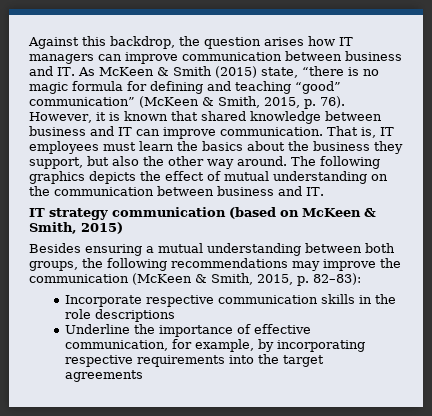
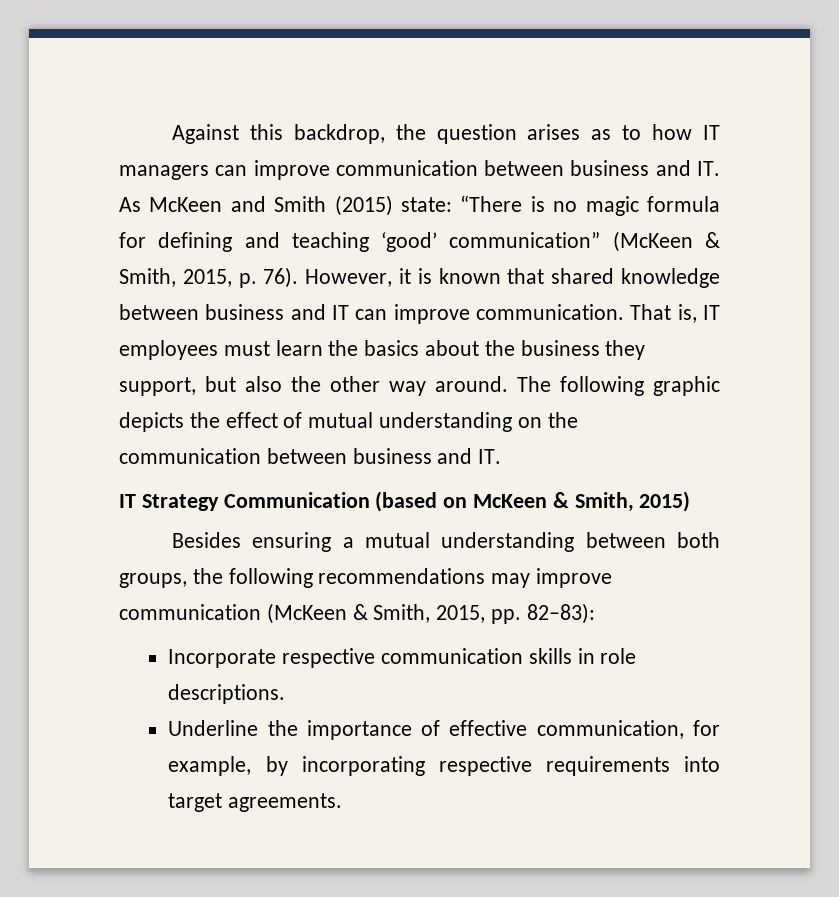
- Against this backdrop, the question arises how IT managers can improve communication between business and IT. As McKeen & Smith (2015) state, “there is no magic formula for defining and teaching “good” communication” (McKeen & Smith, 2015, p. 76).
+ Against this backdrop, the question arises as to how IT managers can improve communication between business and IT. As McKeen and Smith (2015) state: “There is no magic formula for defining and teaching ‘good’ communication” (McKeen & Smith, 2015, p. 76).
- The following graphics depicts the effect of mutual understanding on the communication between business and IT.
+ The following graphic depicts the effect of mutual understanding on the communication between business and IT.
- IT strategy communication (based on McKeen & Smith, 2015)
+ IT Strategy Communication (based on McKeen & Smith, 2015)
- Besides ensuring a mutual understanding between both groups, the following recommendations may improve the communication (McKeen & Smith, 2015, p. 82–83):
+ Besides ensuring a mutual understanding between both groups, the following recommendations may improve communication (McKeen & Smith, 2015, pp. 82–83):
- Incorporate respective communication skills in the role descriptions
+ Incorporate respective communication skills in role descriptions.
- Underline the importance of effective communication, for example, by incorporating respective requirements into the target agreements
+ Underline the importance of effective communication, for example, by incorporating respective requirements into target agreements.

